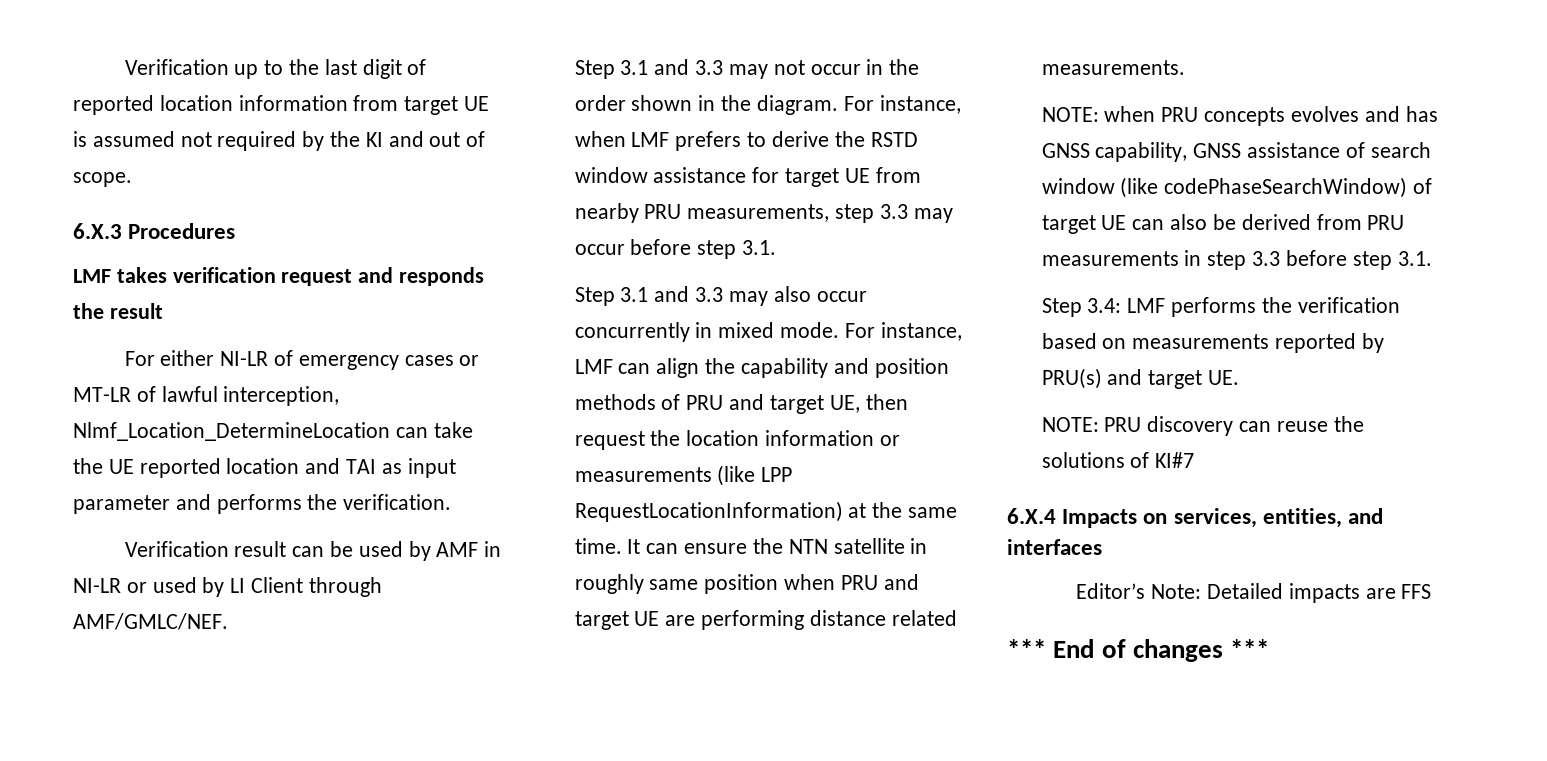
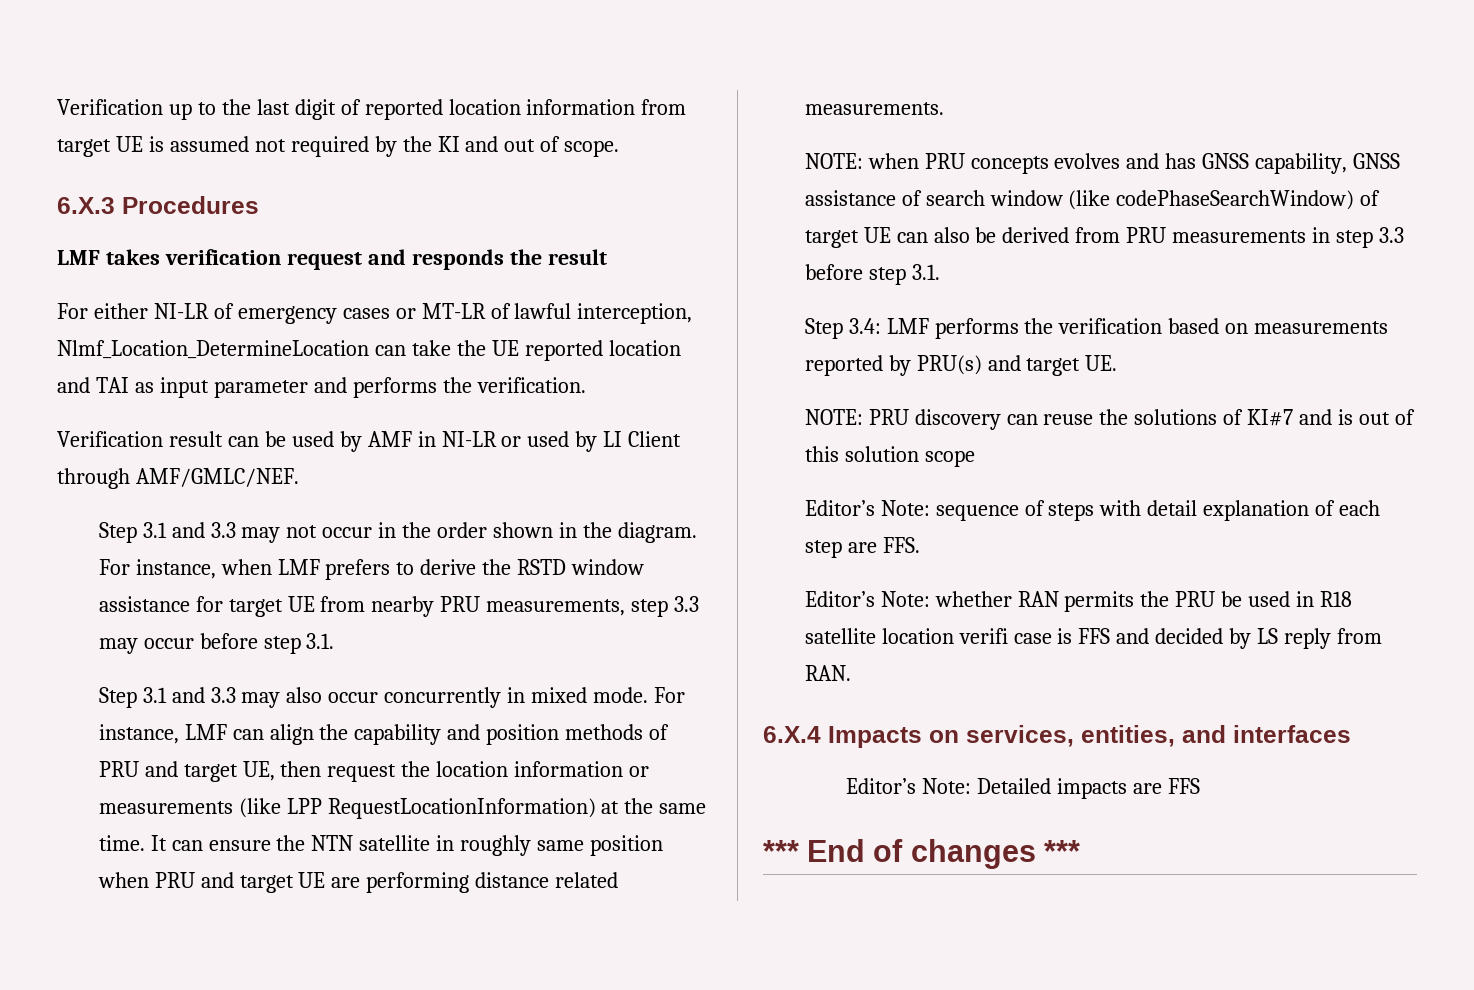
- NOTE: PRU discovery can reuse the solutions of KI#7
+ NOTE: PRU discovery can reuse the solutions of KI#7 and is out of this solution scope
+ Editor’s Note: sequence of steps with detail explanation of each step are FFS.
+ Editor’s Note: whether RAN permits the PRU be used in R18 satellite location verifi case is FFS and decided by LS reply from RAN.

